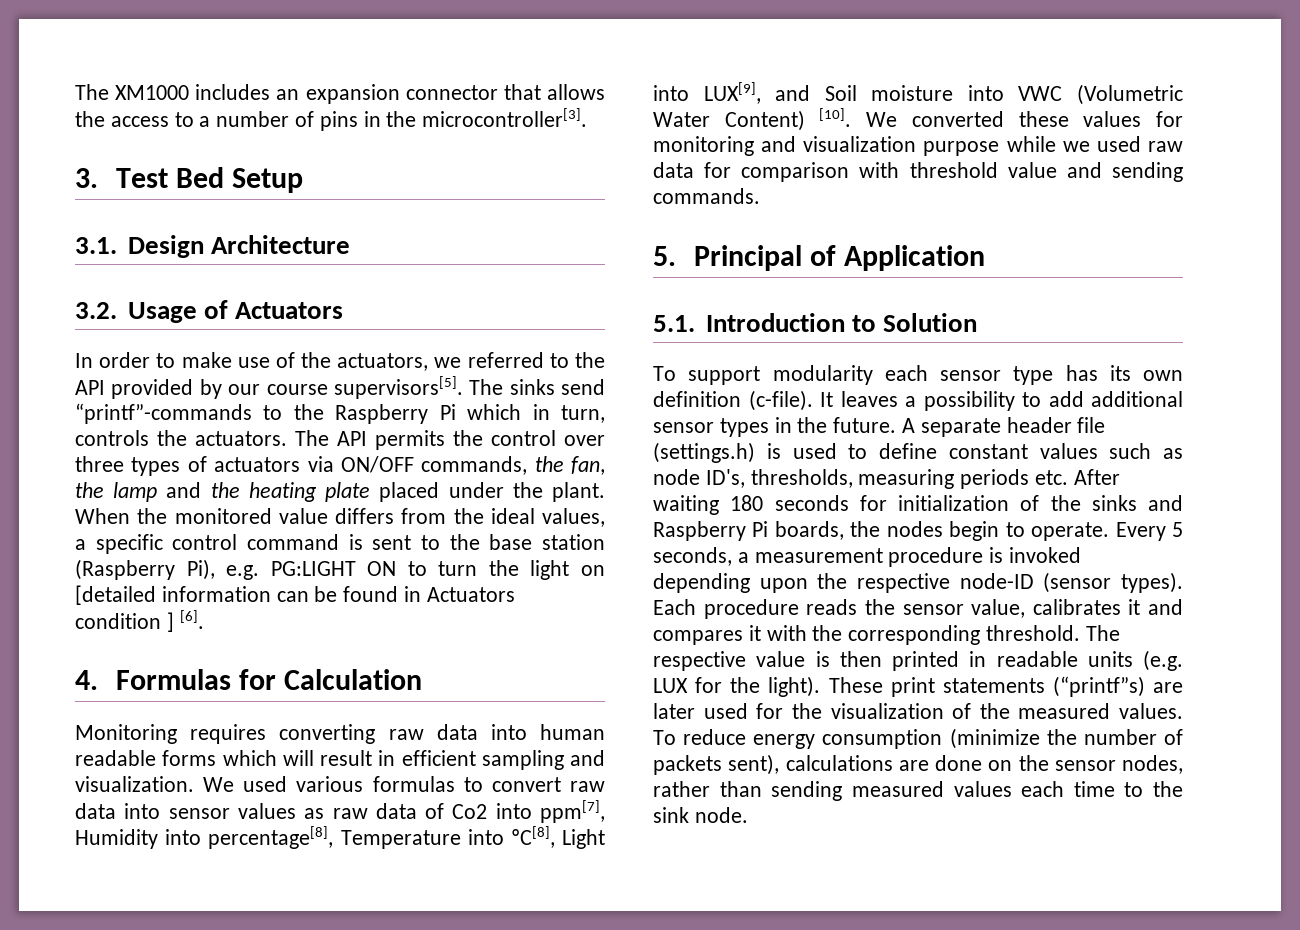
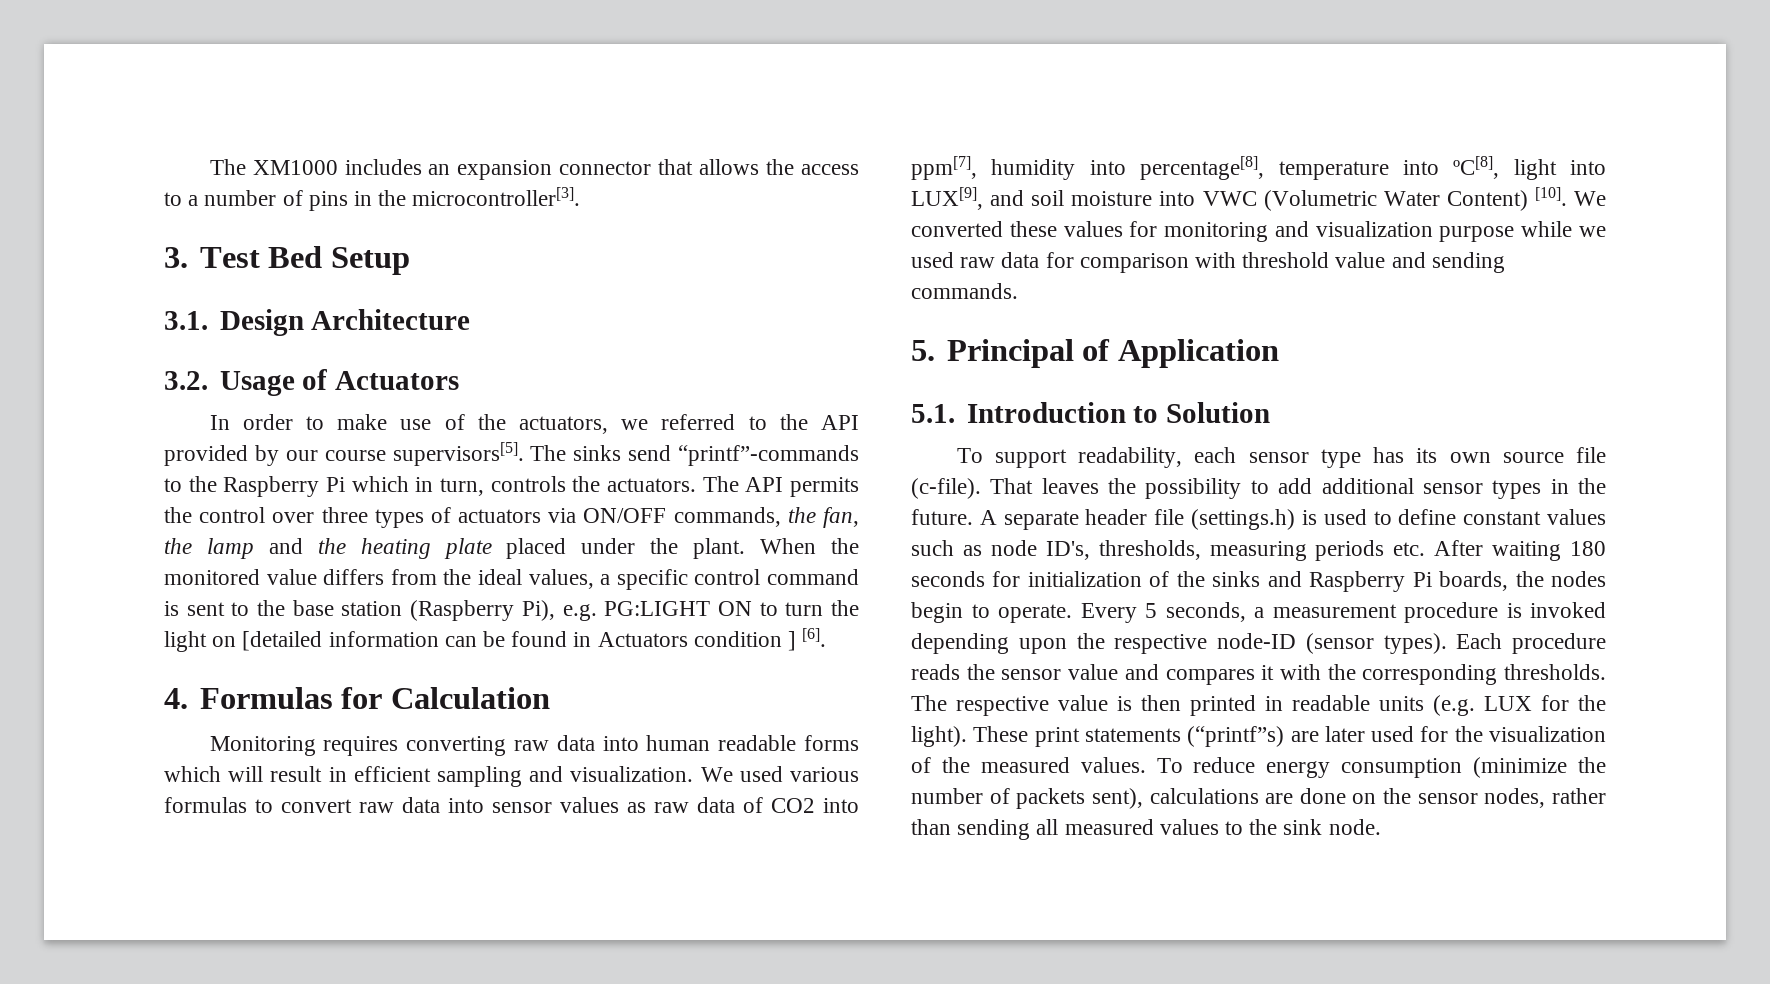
- We used various formulas to convert raw data into sensor values as raw data of Co2 into ppm[7], Humidity into percentage[8], Temperature into ºC[8], Light into LUX[9], and Soil moisture into VWC (Volumetric Water Content) [10].
+ We used various formulas to convert raw data into sensor values as raw data of CO2 into ppm[7], humidity into percentage[8], temperature into ºC[8], light into LUX[9], and soil moisture into VWC (Volumetric Water Content) [10].
- To support modularity each sensor type has its own definition (c-file). It leaves a possibility to add additional sensor types in the future.
+ To support readability, each sensor type has its own source file (c-file). That leaves the possibility to add additional sensor types in the future.
- Each procedure reads the sensor value, calibrates it and compares it with the corresponding threshold.
+ Each procedure reads the sensor value and compares it with the corresponding thresholds.
- To reduce energy consumption (minimize the number of packets sent), calculations are done on the sensor nodes, rather than sending measured values each time to the sink node.
+ To reduce energy consumption (minimize the number of packets sent), calculations are done on the sensor nodes, rather than sending all measured values to the sink node.

